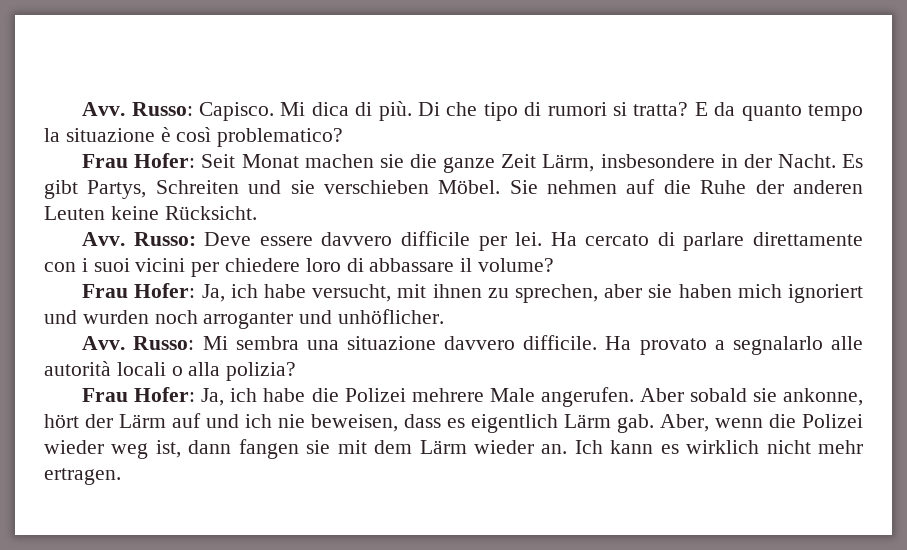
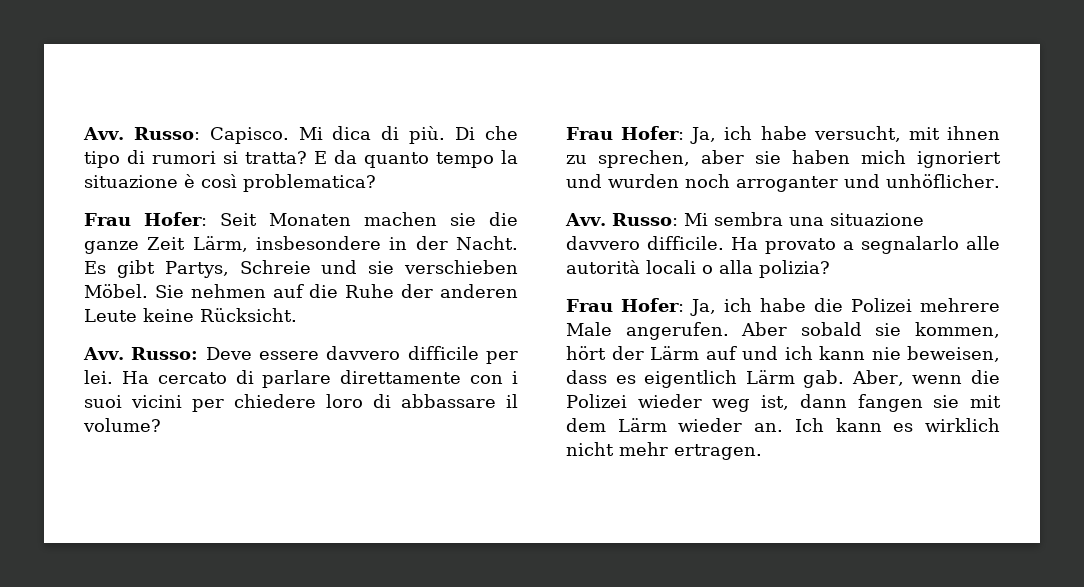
- E da quanto tempo la situazione è così problematico?
+ E da quanto tempo la situazione è così problematica?
- Frau Hofer: Seit Monat machen sie die ganze Zeit Lärm, insbesondere in der Nacht.
+ Frau Hofer: Seit Monaten machen sie die ganze Zeit Lärm, insbesondere in der Nacht.
- Es gibt Partys, Schreiten und sie verschieben Möbel.
+ Es gibt Partys, Schreie und sie verschieben Möbel.
- Sie nehmen auf die Ruhe der anderen Leuten keine Rücksicht.
+ Sie nehmen auf die Ruhe der anderen Leute keine Rücksicht.
- Aber sobald sie ankonne, hört der Lärm auf und ich nie beweisen, dass es eigentlich Lärm gab.
+ Aber sobald sie kommen, hört der Lärm auf und ich kann nie beweisen, dass es eigentlich Lärm gab.

